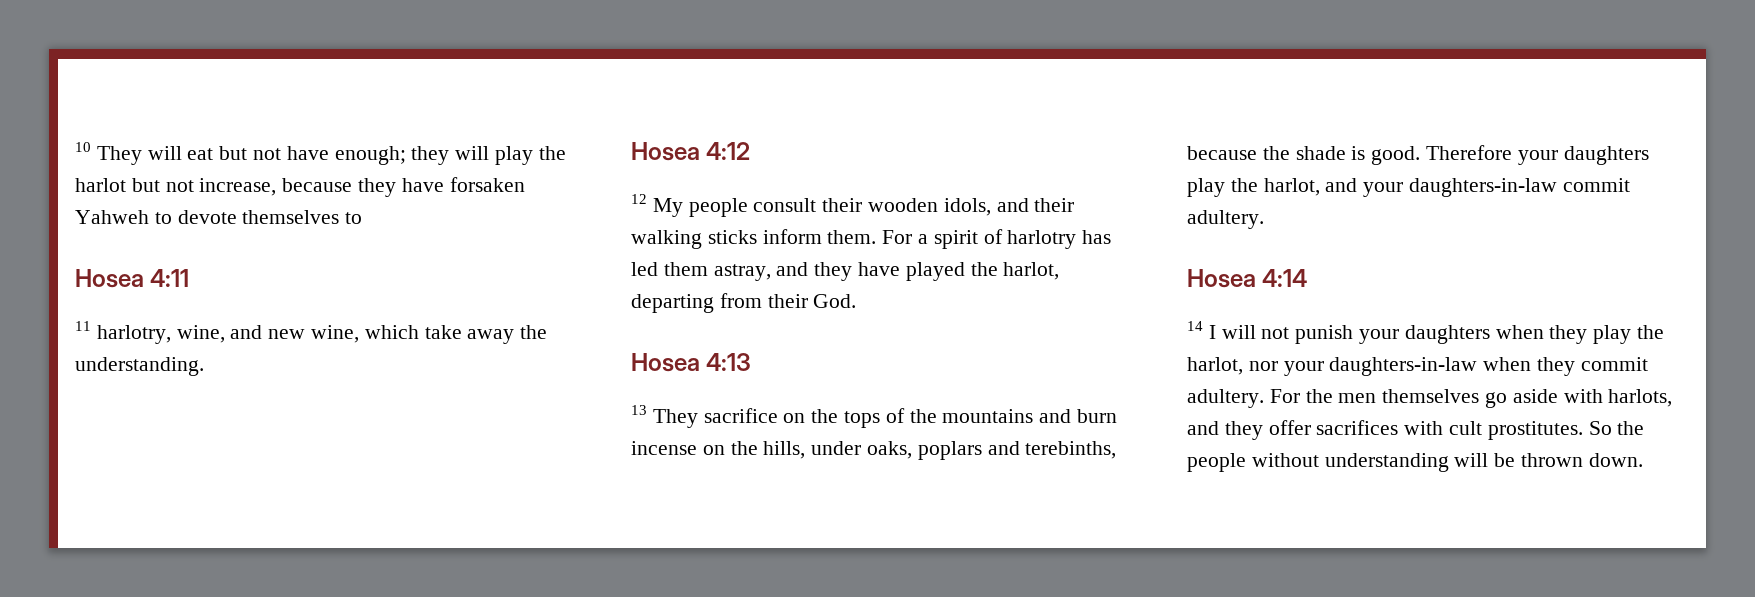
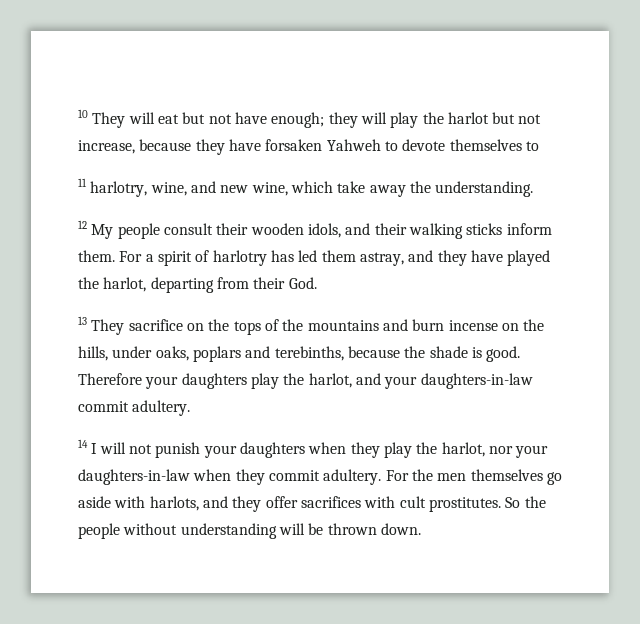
- Hosea 4:11
- Hosea 4:12
- Hosea 4:13
- Hosea 4:14

